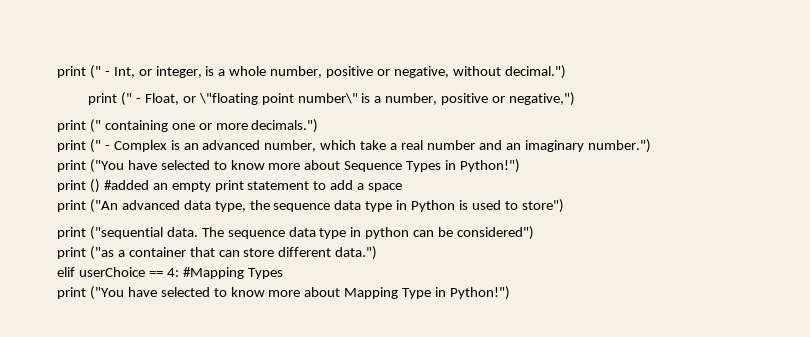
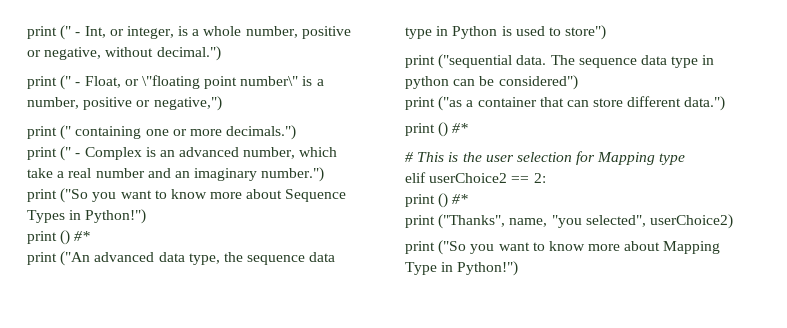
- print ("You have selected to know more about Sequence Types in Python!")
- print () #added an empty print statement to add a space
+ print ("So you want to know more about Sequence Types in Python!")
+ print () #*
  print ("as a container that can store different data.")
- elif userChoice == 4: #Mapping Types
- print ("You have selected to know more about Mapping Type in Python!")
+ print () #*
+ # This is the user selection for Mapping type
+ elif userChoice2 == 2:
+ print () #*
+ print ("Thanks", name, "you selected", userChoice2)
+ print ("So you want to know more about Mapping Type in Python!")

